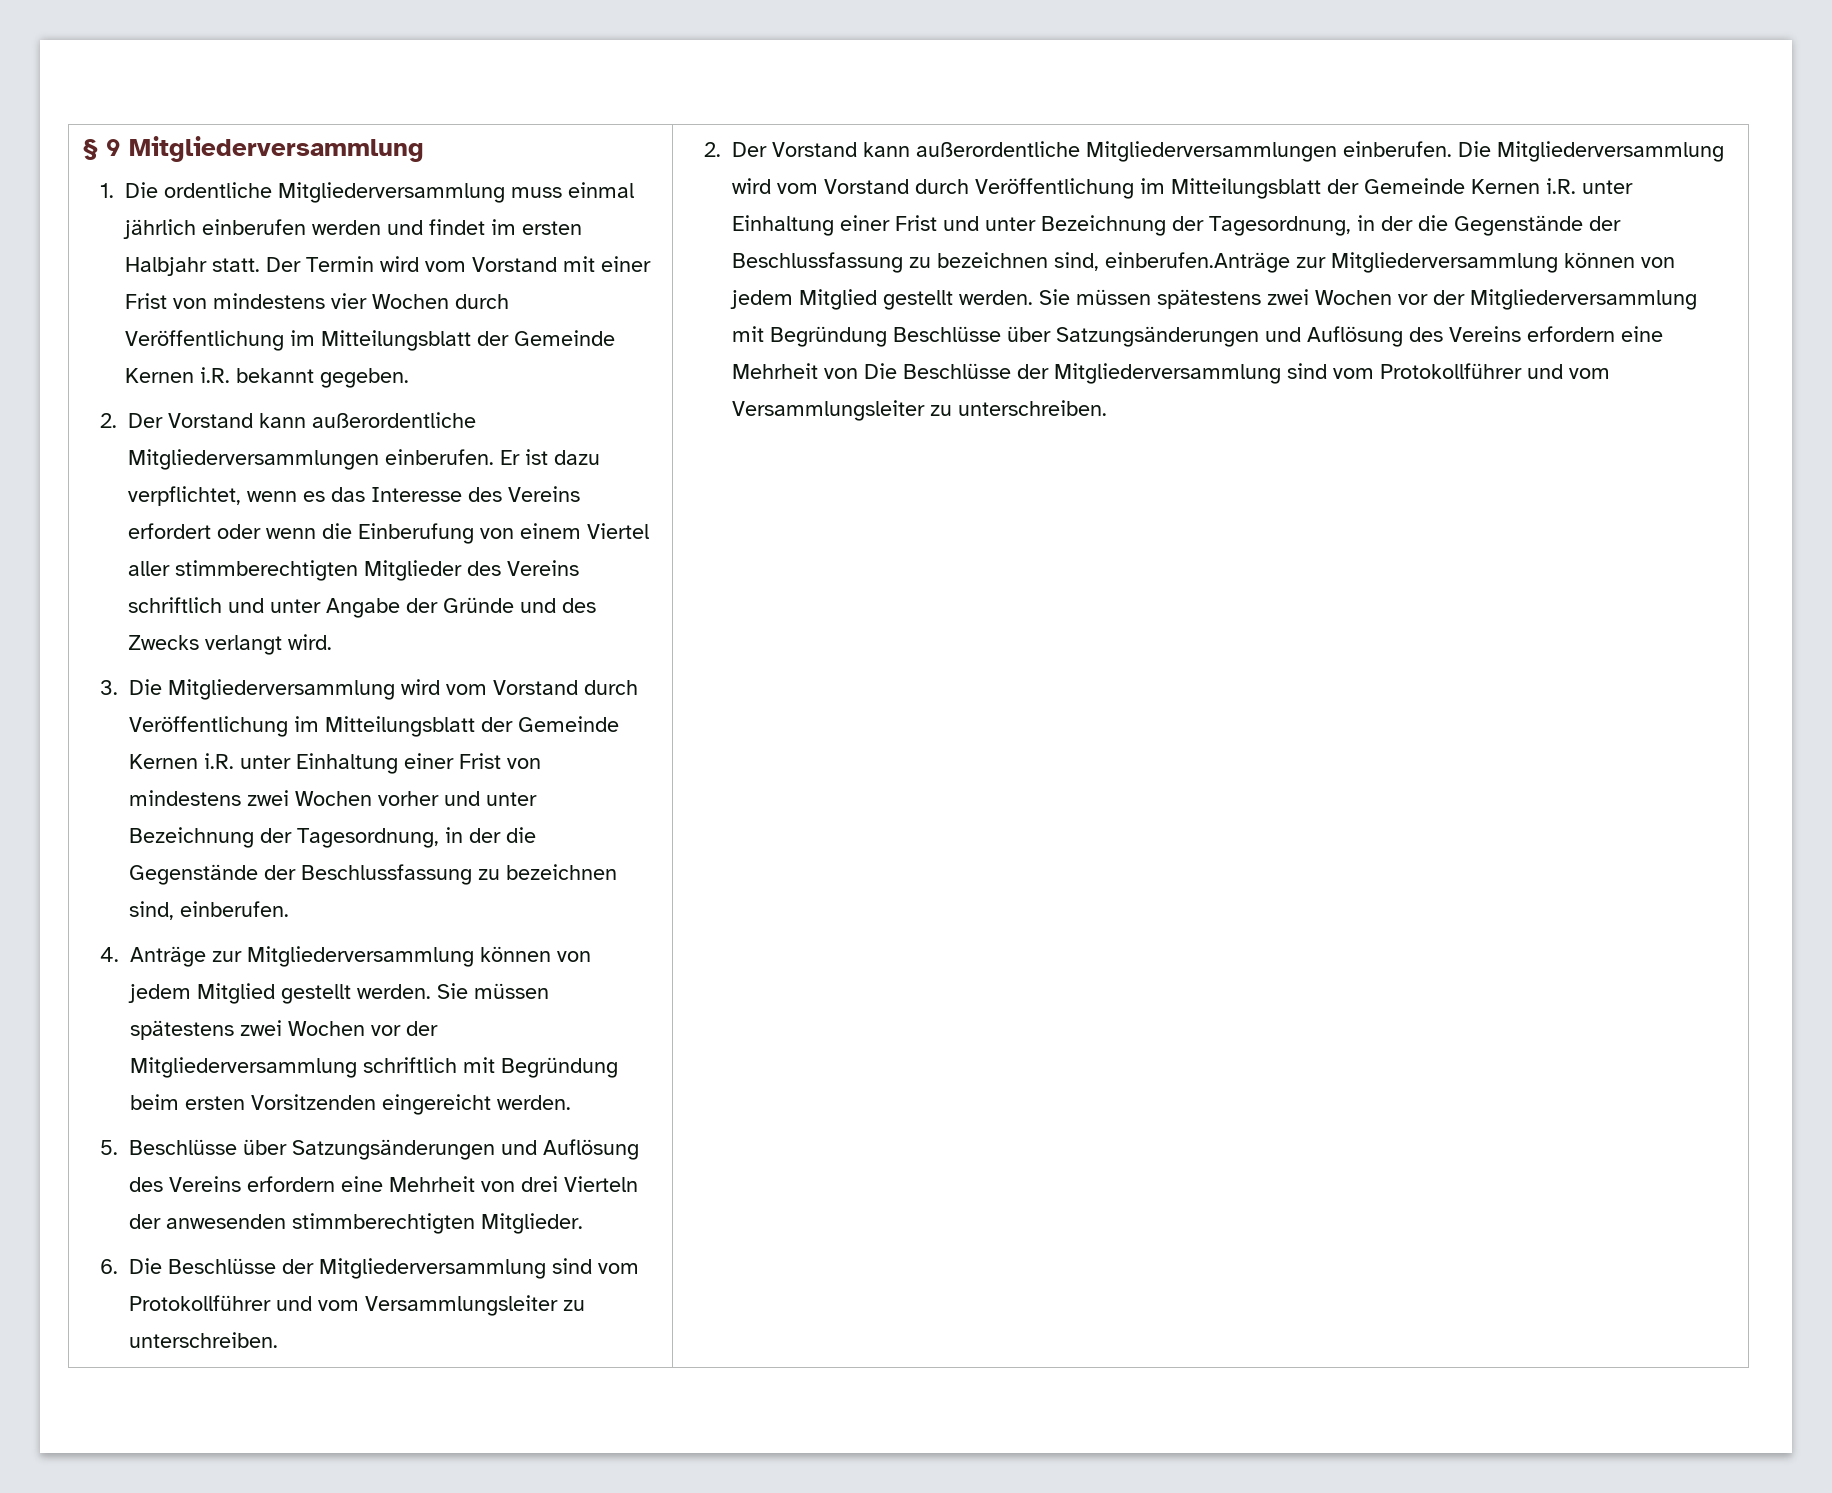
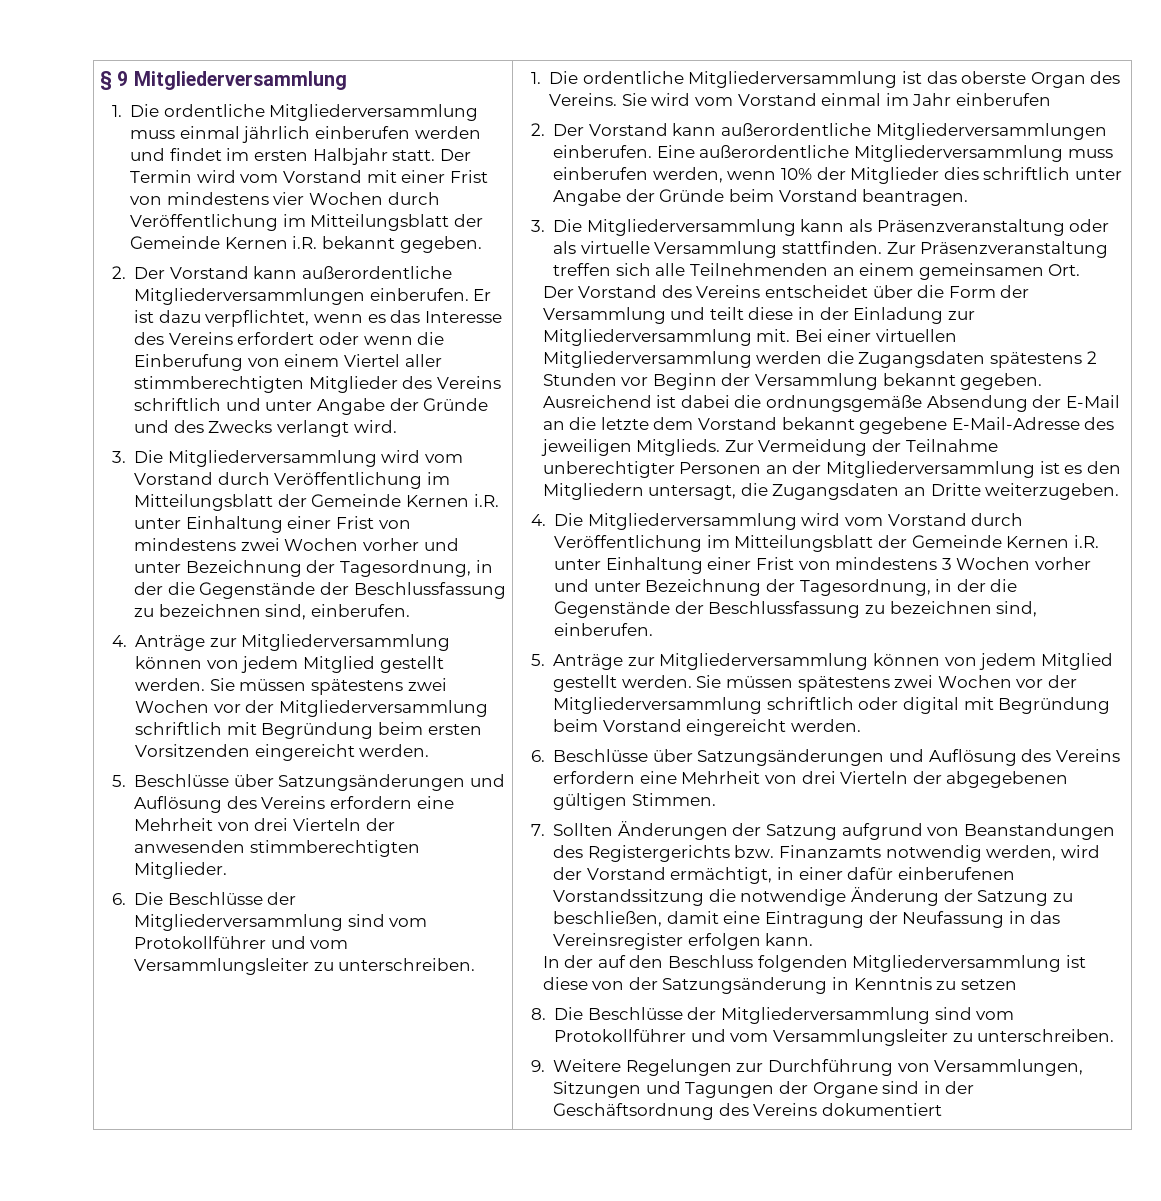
- 2. Der Vorstand kann außerordentliche Mitgliederversammlungen einberufen. Die Mitgliederversammlung wird vom Vorstand durch Veröffentlichung im Mitteilungsblatt der Gemeinde Kernen i.R. unter Einhaltung einer Frist und unter Bezeichnung der Tagesordnung, in der die Gegenstände der Beschlussfassung zu bezeichnen sind, einberufen.Anträge zur Mitgliederversammlung können von jedem Mitglied gestellt werden.
+ 1. Die ordentliche Mitgliederversammlung ist das oberste Organ des Vereins. Sie wird vom Vorstand einmal im Jahr einberufen
+ 2. Der Vorstand kann außerordentliche Mitgliederversammlungen einberufen. Eine außerordentliche Mitgliederversammlung muss einberufen werden, wenn 10% der Mitglieder dies schriftlich unter Angabe der Gründe beim Vorstand beantragen.
+ 3. Die Mitgliederversammlung kann als Präsenzveranstaltung oder als virtuelle Versammlung stattfinden. Zur Präsenzveranstaltung treffen sich alle Teilnehmenden an einem gemeinsamen Ort.
+ Der Vorstand des Vereins entscheidet über die Form der Versammlung und teilt diese in der Einladung zur Mitgliederversammlung mit. Bei einer virtuellen Mitgliederversammlung werden die Zugangsdaten spätestens 2 Stunden vor Beginn der Versammlung bekannt gegeben. Ausreichend ist dabei die ordnungsgemäße Absendung der E-Mail an die letzte dem Vorstand bekannt gegebene E-Mail-Adresse des jeweiligen Mitglieds. Zur Vermeidung der Teilnahme unberechtigter Personen an der Mitgliederversammlung ist es den Mitgliedern untersagt, die Zugangsdaten an Dritte weiterzugeben.
+ 4. Die Mitgliederversammlung wird vom Vorstand durch Veröffentlichung im Mitteilungsblatt der Gemeinde Kernen i.R. unter Einhaltung einer Frist von mindestens 3 Wochen vorher und unter Bezeichnung der Tagesordnung, in der die Gegenstände der Beschlussfassung zu bezeichnen sind, einberufen.
+ 5. Anträge zur Mitgliederversammlung können von jedem Mitglied gestellt werden.
- Sie müssen spätestens zwei Wochen vor der Mitgliederversammlung mit Begründung Beschlüsse über Satzungsänderungen und Auflösung des Vereins erfordern eine Mehrheit von Die Beschlüsse der Mitgliederversammlung sind vom Protokollführer und vom Versammlungsleiter zu unterschreiben.
+ Sie müssen spätestens zwei Wochen vor der Mitgliederversammlung schriftlich oder digital mit Begründung beim Vorstand eingereicht werden.
+ 6. Beschlüsse über Satzungsänderungen und Auflösung des Vereins erfordern eine Mehrheit von drei Vierteln der abgegebenen gültigen Stimmen.
+ 7. Sollten Änderungen der Satzung aufgrund von Beanstandungen des Registergerichts bzw. Finanzamts notwendig werden, wird der Vorstand ermächtigt, in einer dafür einberufenen Vorstandssitzung die notwendige Änderung der Satzung zu beschließen, damit eine Eintragung der Neufassung in das Vereinsregister erfolgen kann.
+ In der auf den Beschluss folgenden Mitgliederversammlung ist diese von der Satzungsänderung in Kenntnis zu setzen
+ 8. Die Beschlüsse der Mitgliederversammlung sind vom Protokollführer und vom Versammlungsleiter zu unterschreiben.
+ 9. Weitere Regelungen zur Durchführung von Versammlungen, Sitzungen und Tagungen der Organe sind in der Geschäftsordnung des Vereins dokumentiert

